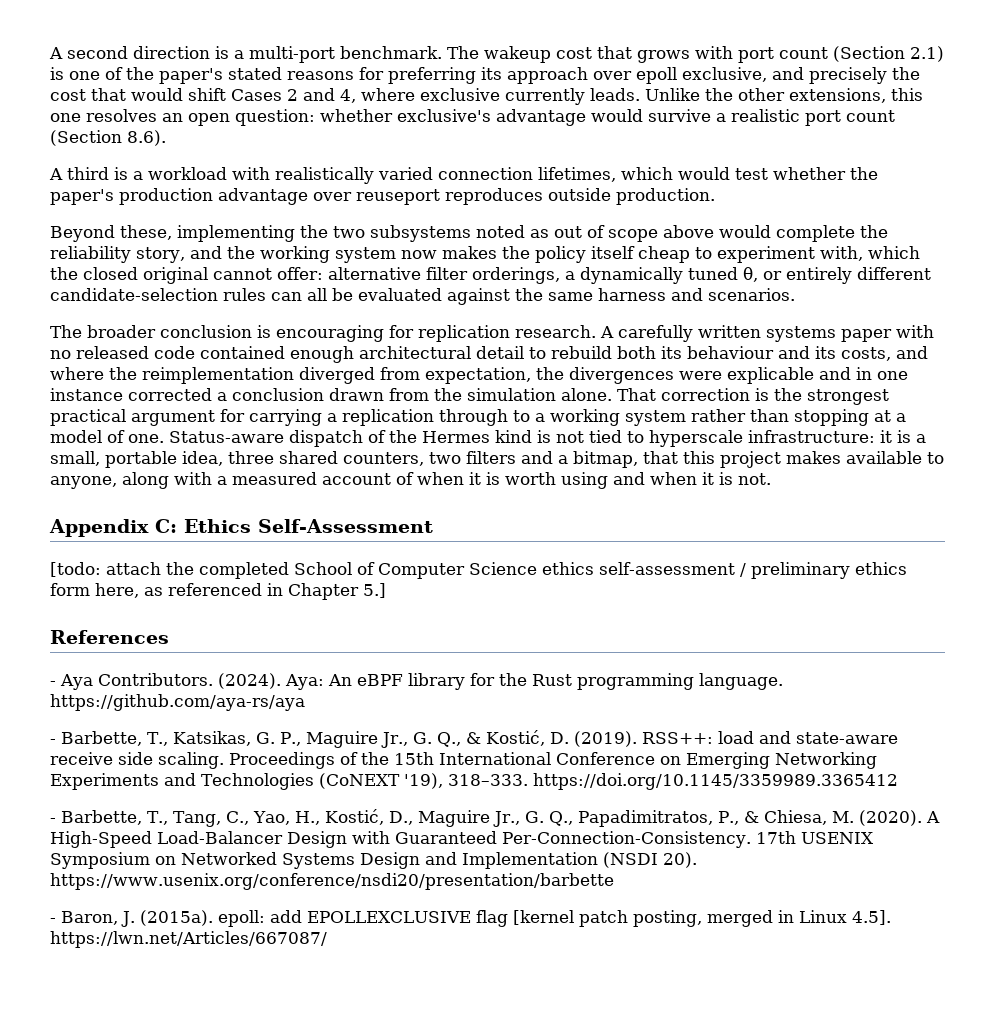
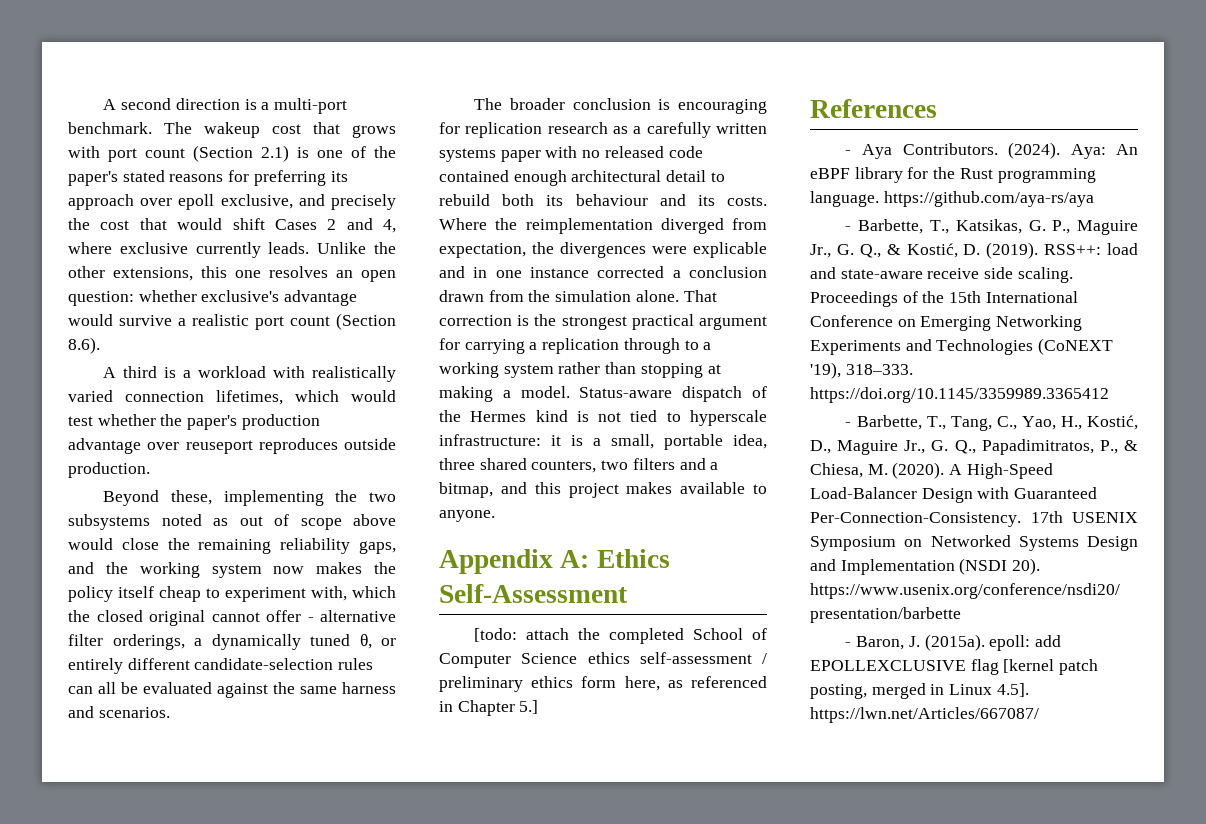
- Beyond these, implementing the two subsystems noted as out of scope above would complete the reliability story, and the working system now makes the policy itself cheap to experiment with, which the closed original cannot offer: alternative filter orderings, a dynamically tuned θ, or entirely different candidate-selection rules can all be evaluated against the same harness and scenarios.
+ Beyond these, implementing the two subsystems noted as out of scope above would close the remaining reliability gaps, and the working system now makes the policy itself cheap to experiment with, which the closed original cannot offer - alternative filter orderings, a dynamically tuned θ, or entirely different candidate-selection rules can all be evaluated against the same harness and scenarios.
- The broader conclusion is encouraging for replication research. A carefully written systems paper with no released code contained enough architectural detail to rebuild both its behaviour and its costs, and where the reimplementation diverged from expectation, the divergences were explicable and in one instance corrected a conclusion drawn from the simulation alone.
+ The broader conclusion is encouraging for replication research as a carefully written systems paper with no released code contained enough architectural detail to rebuild both its behaviour and its costs. Where the reimplementation diverged from expectation, the divergences were explicable and in one instance corrected a conclusion drawn from the simulation alone.
- That correction is the strongest practical argument for carrying a replication through to a working system rather than stopping at a model of one.
+ That correction is the strongest practical argument for carrying a replication through to a working system rather than stopping at making a model.
- Status-aware dispatch of the Hermes kind is not tied to hyperscale infrastructure: it is a small, portable idea, three shared counters, two filters and a bitmap, that this project makes available to anyone, along with a measured account of when it is worth using and when it is not.
+ Status-aware dispatch of the Hermes kind is not tied to hyperscale infrastructure: it is a small, portable idea, three shared counters, two filters and a bitmap, and this project makes available to anyone.
- Appendix C: Ethics Self-Assessment
+ Appendix A: Ethics Self-Assessment

